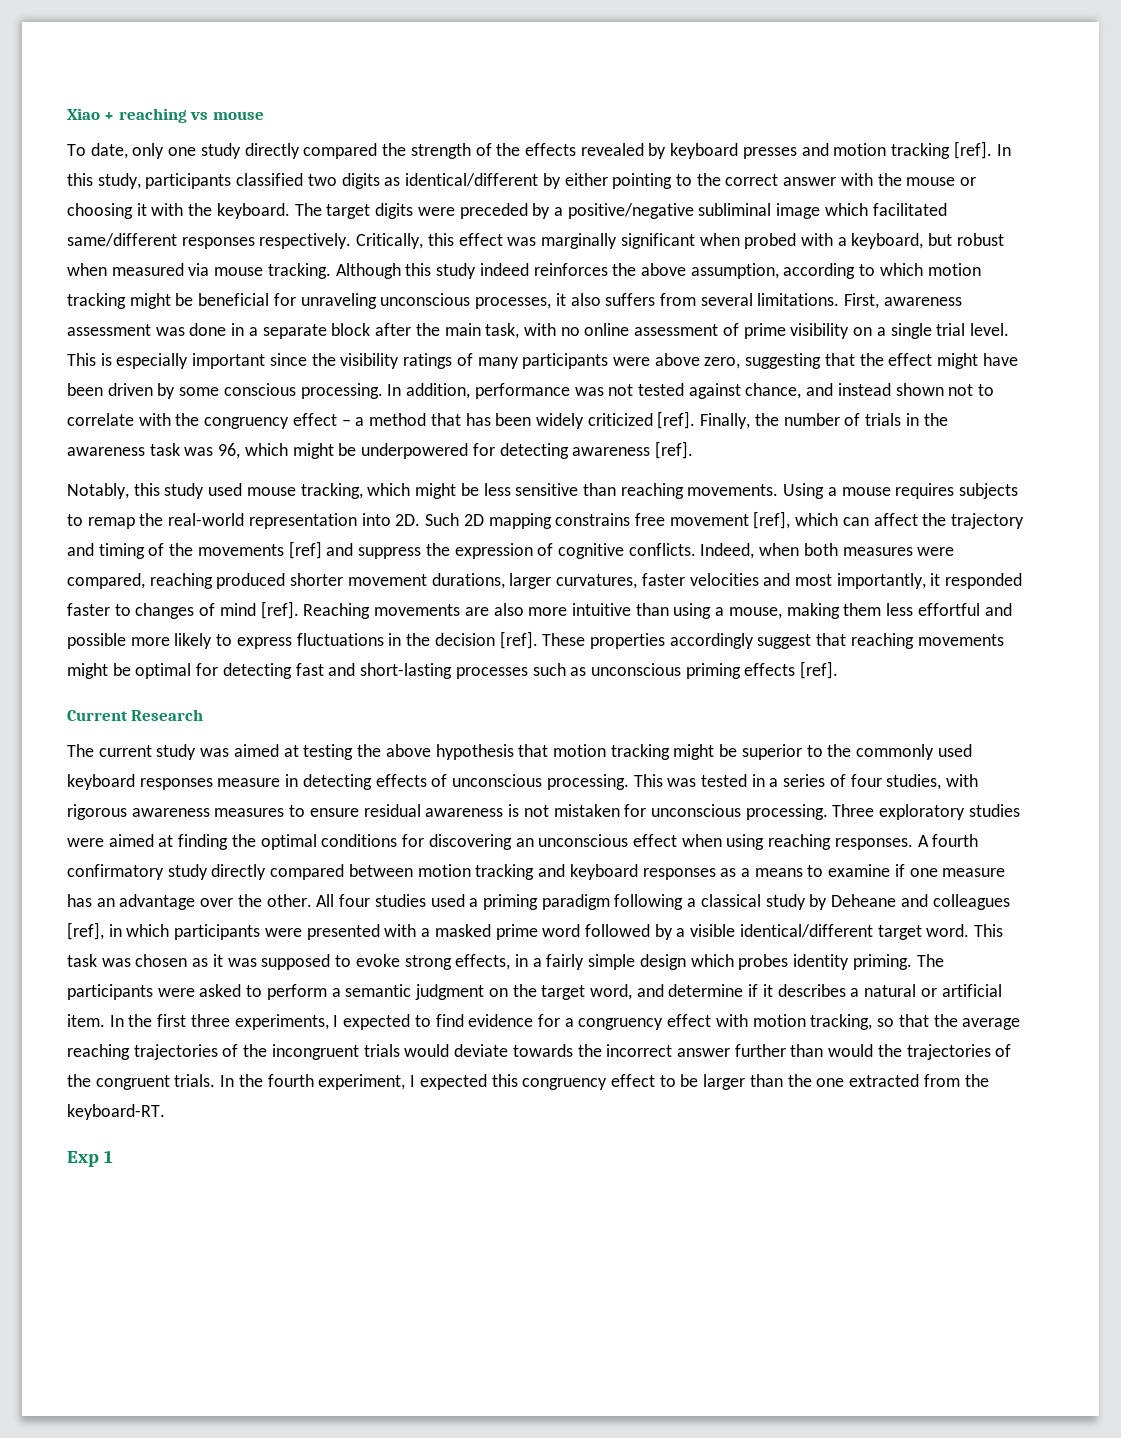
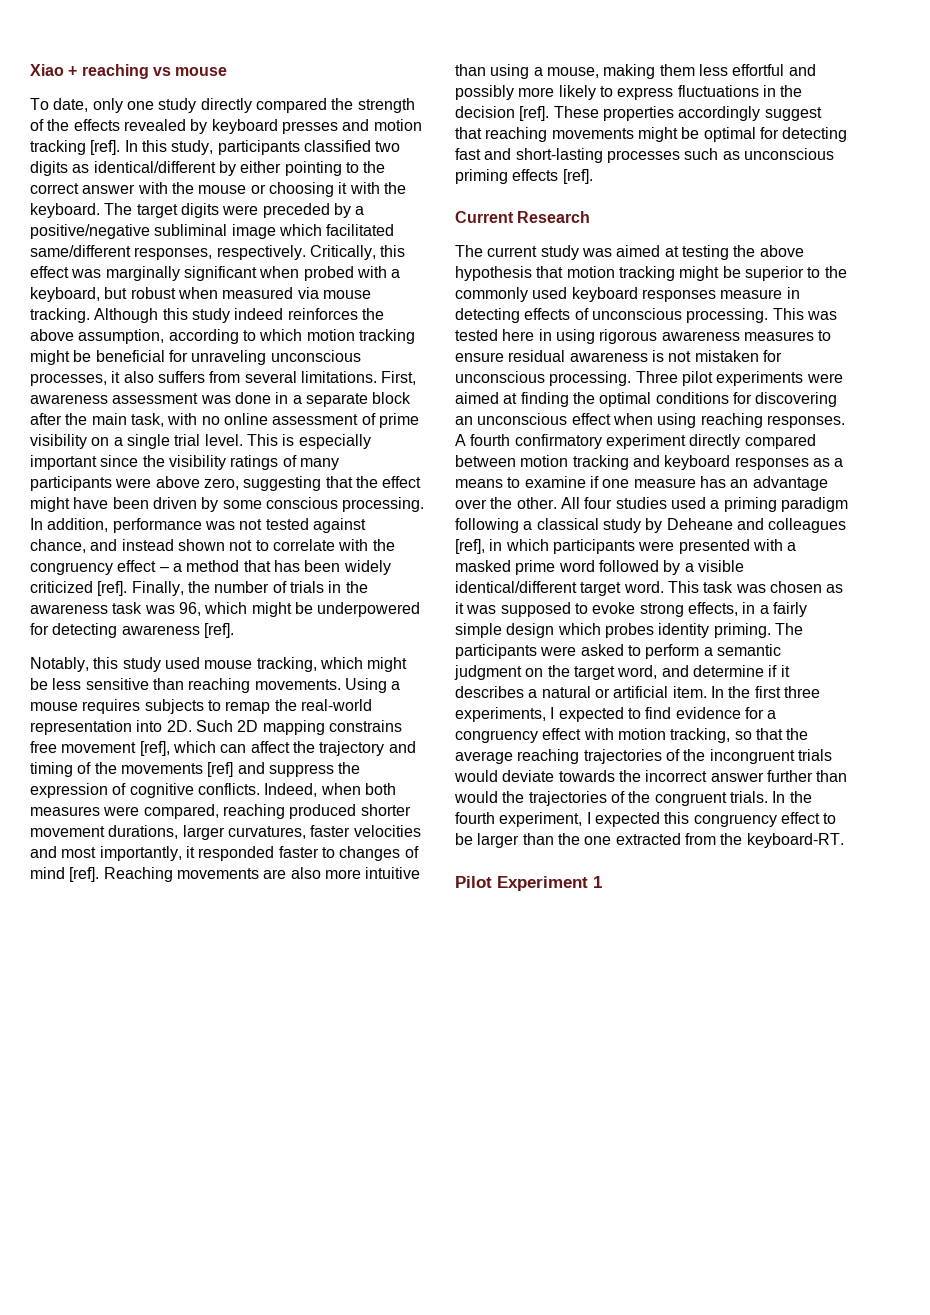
- The target digits were preceded by a positive/negative subliminal image which facilitated same/different responses respectively.
+ The target digits were preceded by a positive/negative subliminal image which facilitated same/different responses, respectively.
- Reaching movements are also more intuitive than using a mouse, making them less effortful and possible more likely to express fluctuations in the decision [ref].
+ Reaching movements are also more intuitive than using a mouse, making them less effortful and possibly more likely to express fluctuations in the decision [ref].
- This was tested in a series of four studies, with rigorous awareness measures to ensure residual awareness is not mistaken for unconscious processing.
+ This was tested here in using rigorous awareness measures to ensure residual awareness is not mistaken for unconscious processing.
- Three exploratory studies were aimed at finding the optimal conditions for discovering an unconscious effect when using reaching responses.
+ Three pilot experiments were aimed at finding the optimal conditions for discovering an unconscious effect when using reaching responses.
- A fourth confirmatory study directly compared between motion tracking and keyboard responses as a means to examine if one measure has an advantage over the other.
+ A fourth confirmatory experiment directly compared between motion tracking and keyboard responses as a means to examine if one measure has an advantage over the other.
- Exp 1
+ Pilot Experiment 1

